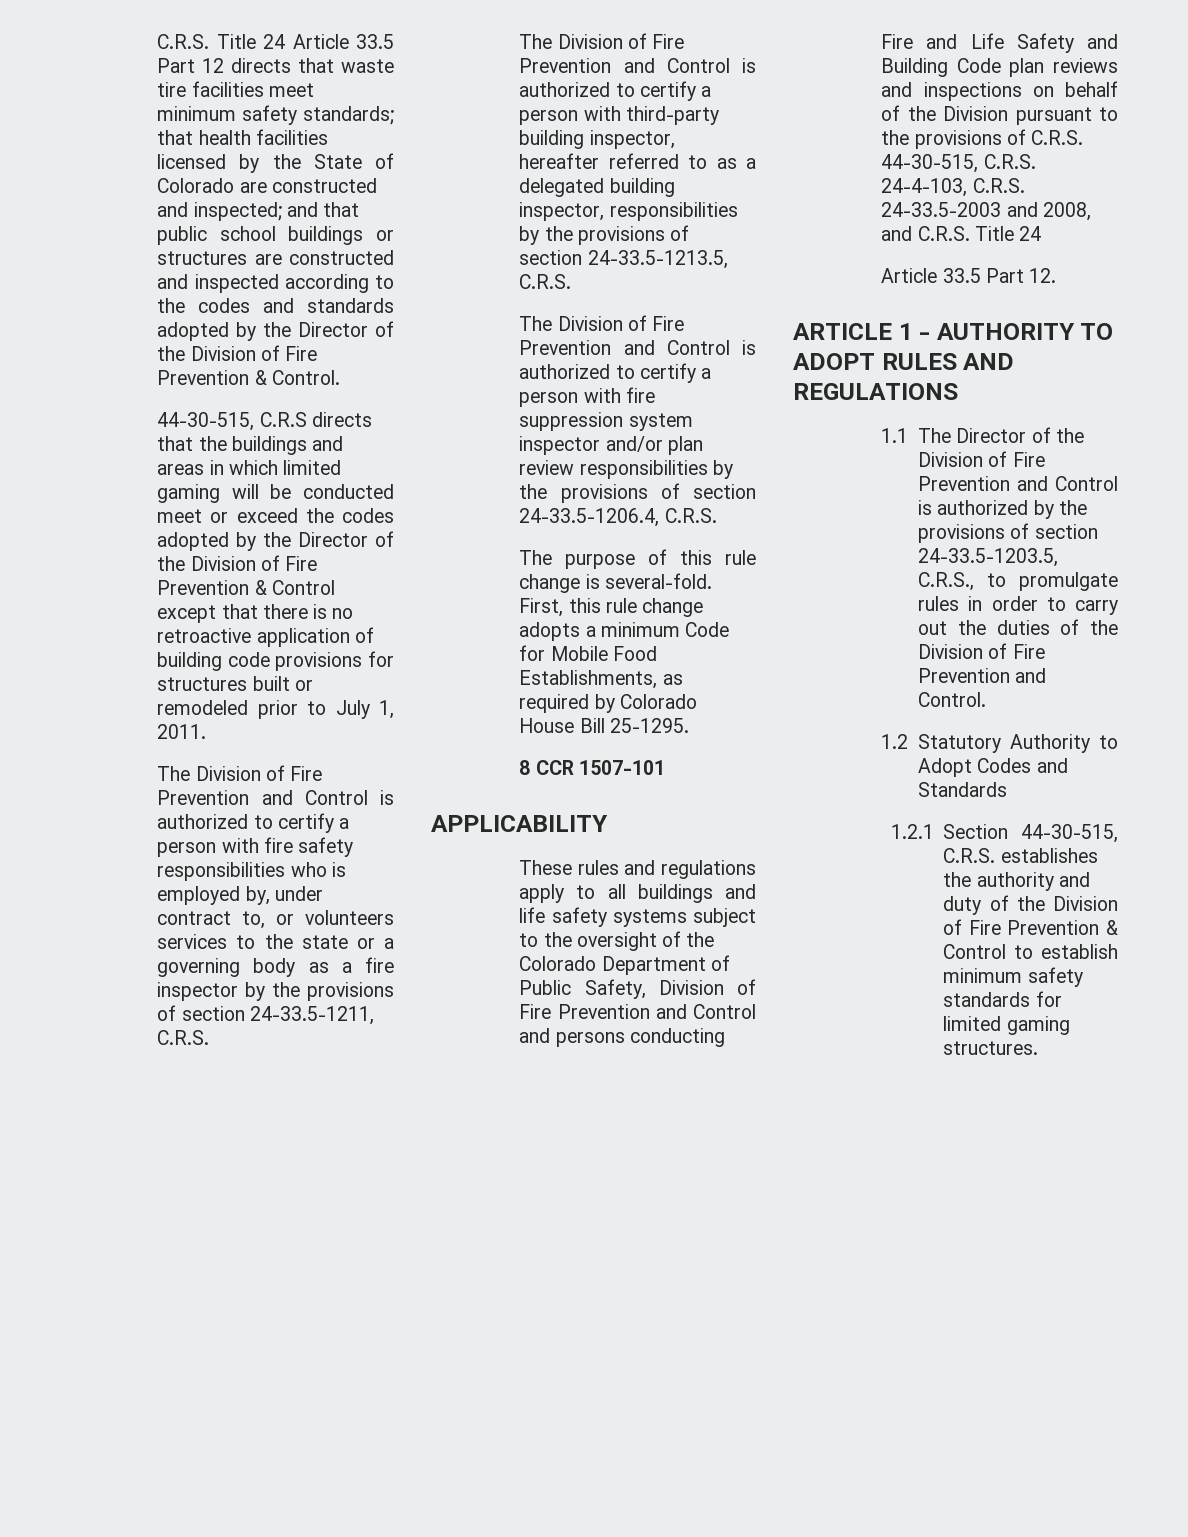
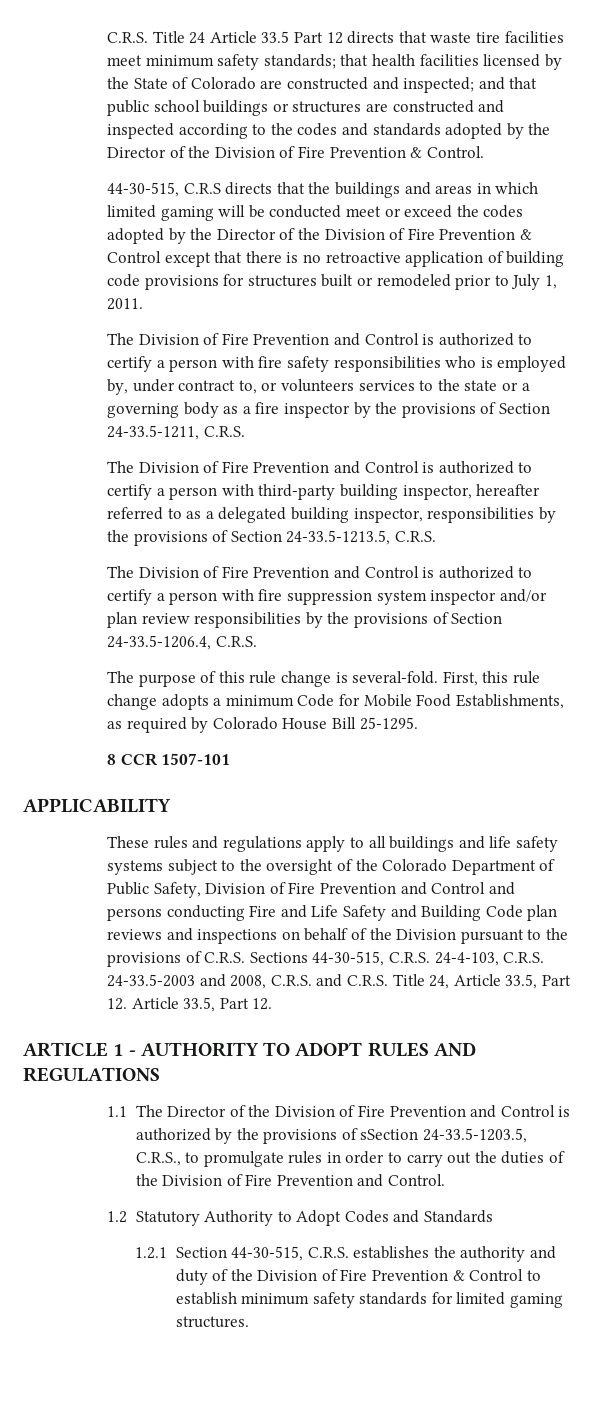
- The Division of Fire Prevention and Control is authorized to certify a person with fire safety responsibilities who is employed by, under contract to, or volunteers services to the state or a governing body as a fire inspector by the provisions of section 24-33.5-1211, C.R.S.
+ The Division of Fire Prevention and Control is authorized to certify a person with fire safety responsibilities who is employed by, under contract to, or volunteers services to the state or a governing body as a fire inspector by the provisions of Section 24-33.5-1211, C.R.S.
- The Division of Fire Prevention and Control is authorized to certify a person with third-party building inspector, hereafter referred to as a delegated building inspector, responsibilities by the provisions of section 24-33.5-1213.5, C.R.S.
+ The Division of Fire Prevention and Control is authorized to certify a person with third-party building inspector, hereafter referred to as a delegated building inspector, responsibilities by the provisions of Section 24-33.5-1213.5, C.R.S.
- The Division of Fire Prevention and Control is authorized to certify a person with fire suppression system inspector and/or plan review responsibilities by the provisions of section 24-33.5-1206.4, C.R.S.
+ The Division of Fire Prevention and Control is authorized to certify a person with fire suppression system inspector and/or plan review responsibilities by the provisions of Section 24-33.5-1206.4, C.R.S.
- These rules and regulations apply to all buildings and life safety systems subject to the oversight of the Colorado Department of Public Safety, Division of Fire Prevention and Control and persons conducting Fire and Life Safety and Building Code plan reviews and inspections on behalf of the Division pursuant to the provisions of C.R.S. 44-30-515, C.R.S. 24-4-103, C.R.S. 24-33.5-2003 and 2008, and C.R.S. Title 24
- Article 33.5 Part 12.
+ These rules and regulations apply to all buildings and life safety systems subject to the oversight of the Colorado Department of Public Safety, Division of Fire Prevention and Control and persons conducting Fire and Life Safety and Building Code plan reviews and inspections on behalf of the Division pursuant to the provisions of C.R.S. Sections 44-30-515, C.R.S. 24-4-103, C.R.S. 24-33.5-2003 and 2008, C.R.S. and C.R.S. Title 24, Article 33.5, Part 12. Article 33.5, Part 12.
- 1.1 The Director of the Division of Fire Prevention and Control is authorized by the provisions of section 24-33.5-1203.5, C.R.S., to promulgate rules in order to carry out the duties of the Division of Fire Prevention and Control.
+ 1.1 The Director of the Division of Fire Prevention and Control is authorized by the provisions of sSection 24-33.5-1203.5, C.R.S., to promulgate rules in order to carry out the duties of the Division of Fire Prevention and Control.

